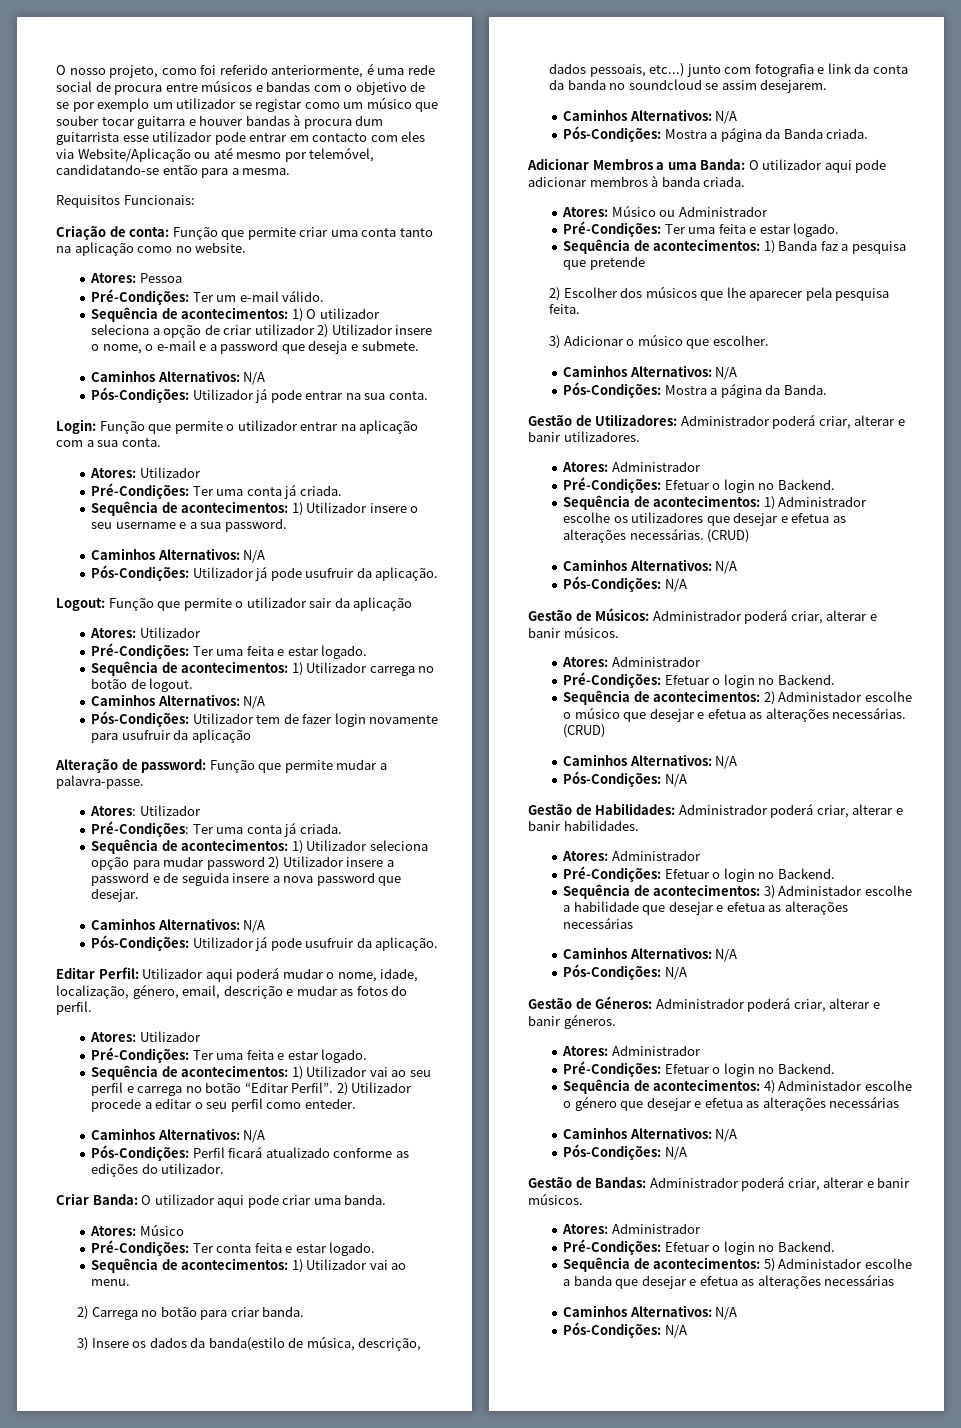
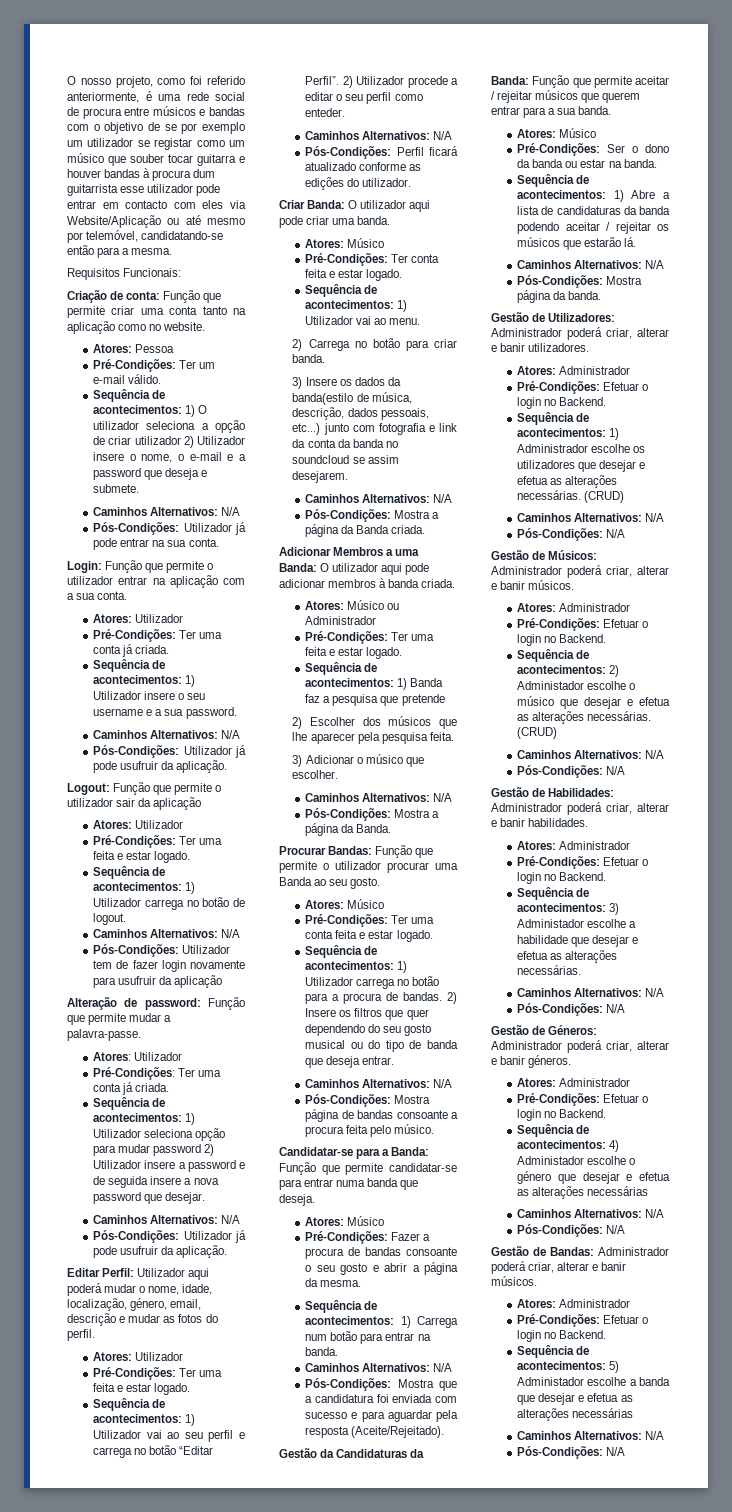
+ Procurar Bandas: Função que permite o utilizador procurar uma Banda ao seu gosto.
+ Atores: Músico
+ Pré-Condições: Ter uma conta feita e estar logado.
+ Sequência de acontecimentos: 1) Utilizador carrega no botão para a procura de bandas. 2) Insere os filtros que quer dependendo do seu gosto musical ou do tipo de banda que deseja entrar.
+ Caminhos Alternativos: N/A
+ Pós-Condições: Mostra página de bandas consoante a procura feita pelo músico.
+ Candidatar-se para a Banda: Função que permite candidatar-se para entrar numa banda que deseja.
+ Atores: Músico
+ Pré-Condições: Fazer a procura de bandas consoante o seu gosto e abrir a página da mesma.
+ Sequência de acontecimentos: 1) Carrega num botão para entrar na banda.
+ Caminhos Alternativos: N/A
+ Pós-Condições: Mostra que a candidatura foi enviada com sucesso e para aguardar pela resposta (Aceite/Rejeitado).
+ Gestão da Candidaturas da Banda: Função que permite aceitar / rejeitar músicos que querem entrar para a sua banda.
+ Atores: Músico
+ Pré-Condições: Ser o dono da banda ou estar na banda.
+ Sequência de acontecimentos: 1) Abre a lista de candidaturas da banda podendo aceitar / rejeitar os músicos que estarão lá.
+ Caminhos Alternativos: N/A
+ Pós-Condições: Mostra página da banda.
- Sequência de acontecimentos: 3) Administador escolhe a habilidade que desejar e efetua as alterações necessárias
+ Sequência de acontecimentos: 3) Administador escolhe a habilidade que desejar e efetua as alterações necessárias.

